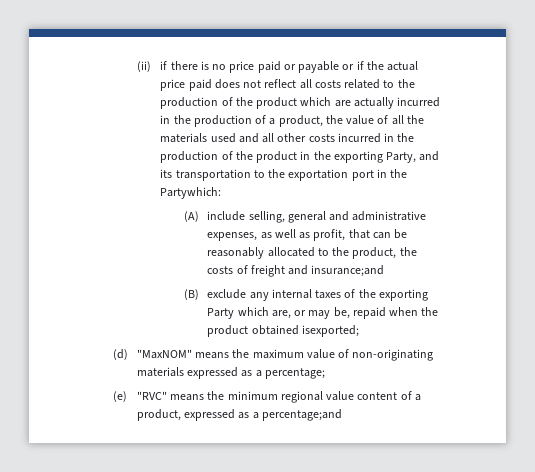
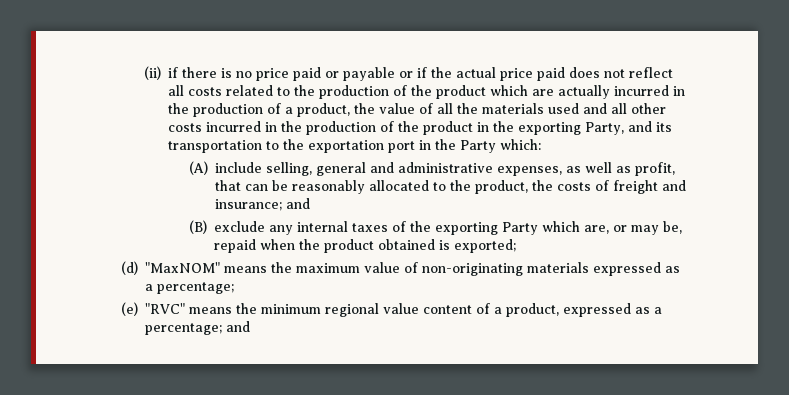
- (ii) if there is no price paid or payable or if the actual price paid does not reflect all costs related to the production of the product which are actually incurred in the production of a product, the value of all the materials used and all other costs incurred in the production of the product in the exporting Party, and its transportation to the exportation port in the Partywhich:
+ (ii) if there is no price paid or payable or if the actual price paid does not reflect all costs related to the production of the product which are actually incurred in the production of a product, the value of all the materials used and all other costs incurred in the production of the product in the exporting Party, and its transportation to the exportation port in the Party which:
- (A) include selling, general and administrative expenses, as well as profit, that can be reasonably allocated to the product, the costs of freight and insurance;and
+ (A) include selling, general and administrative expenses, as well as profit, that can be reasonably allocated to the product, the costs of freight and insurance; and
- (B) exclude any internal taxes of the exporting Party which are, or may be, repaid when the product obtained isexported;
+ (B) exclude any internal taxes of the exporting Party which are, or may be, repaid when the product obtained is exported;
- (e) "RVC" means the minimum regional value content of a product, expressed as a percentage;and
+ (e) "RVC" means the minimum regional value content of a product, expressed as a percentage; and

